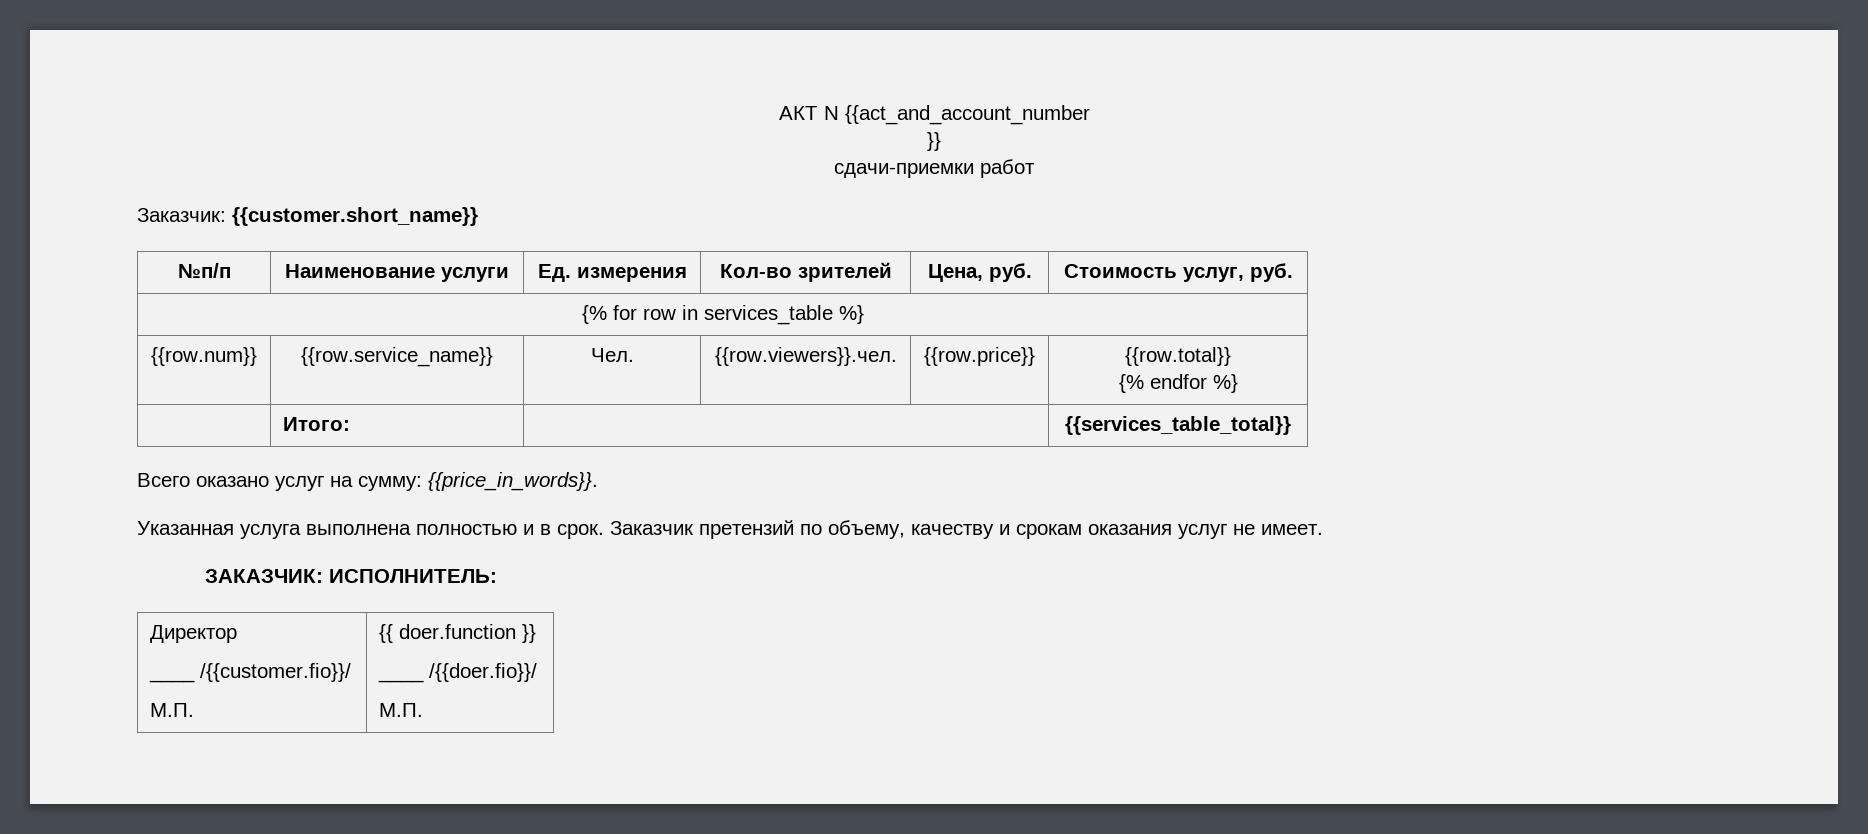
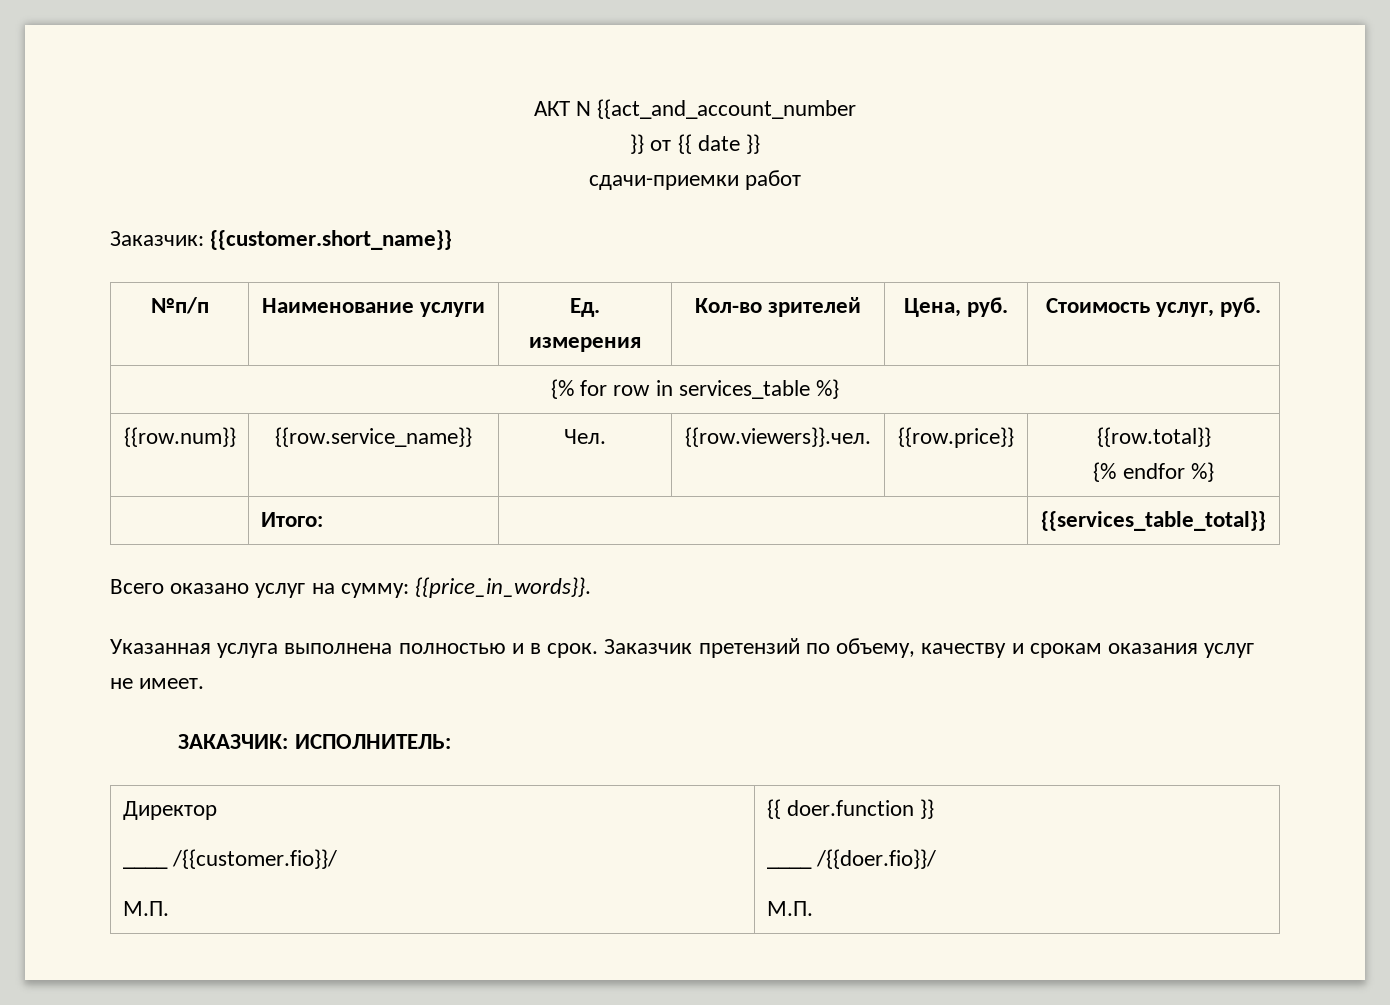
  АКТ N {{act_and_account_number
- }}
+ }} от {{ date }}

